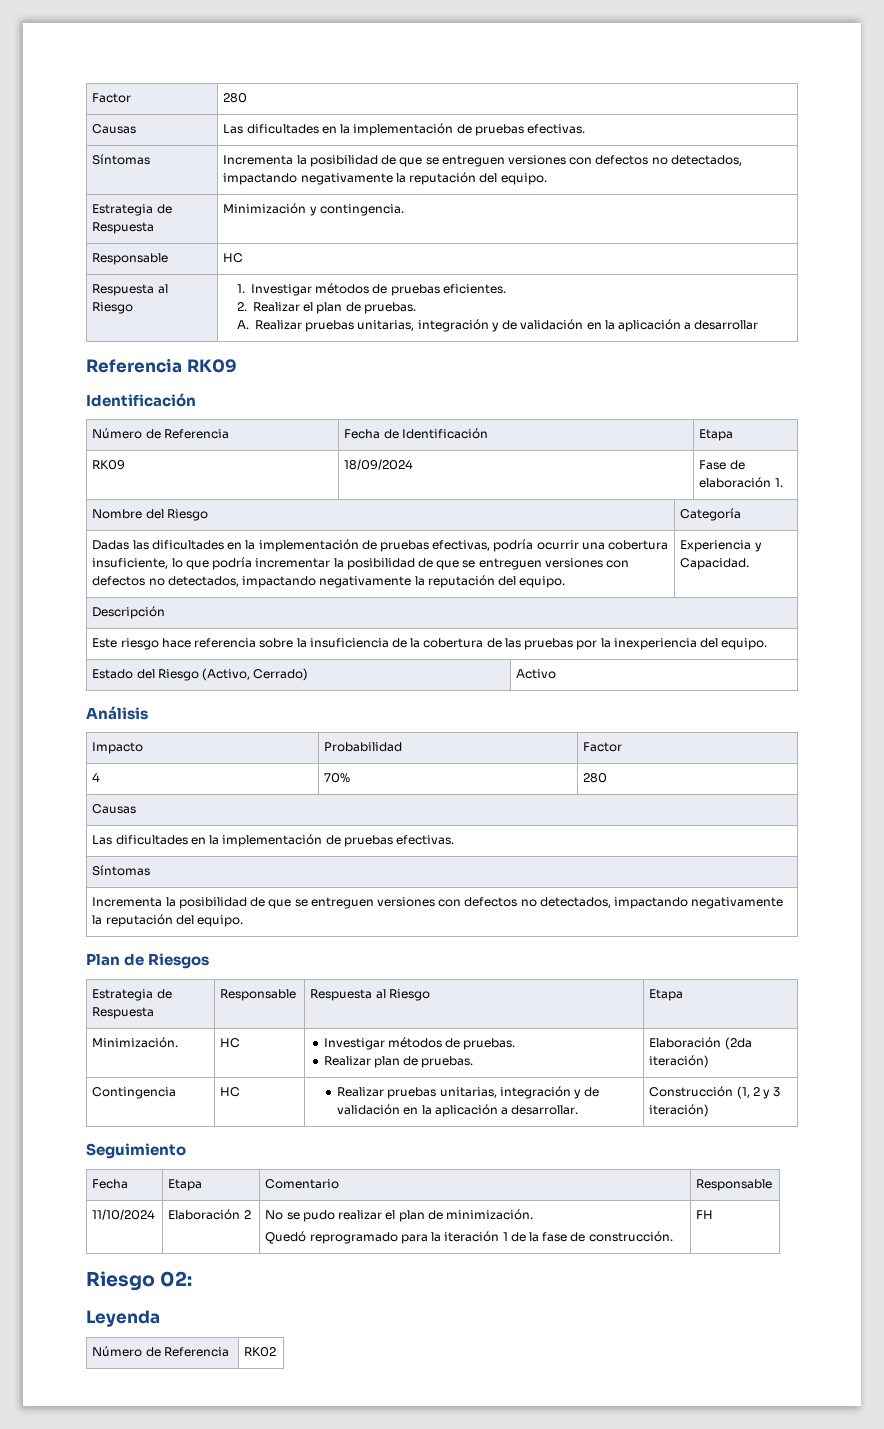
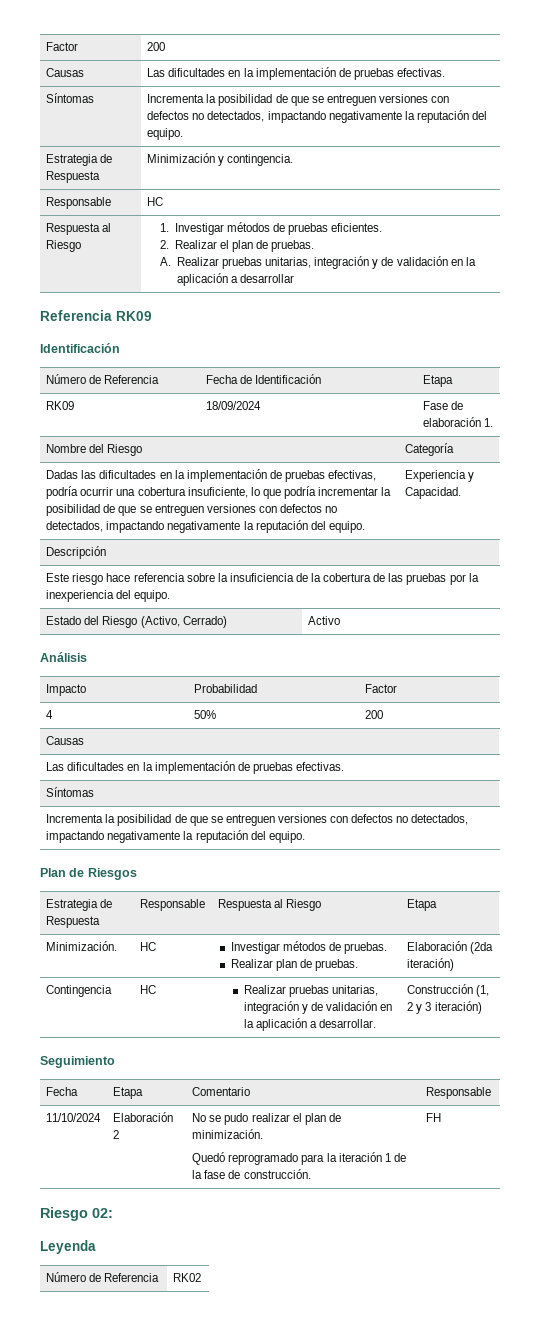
- Factor | 280
+ Factor | 200
- 4 | 70% | 280
+ 4 | 50% | 200

